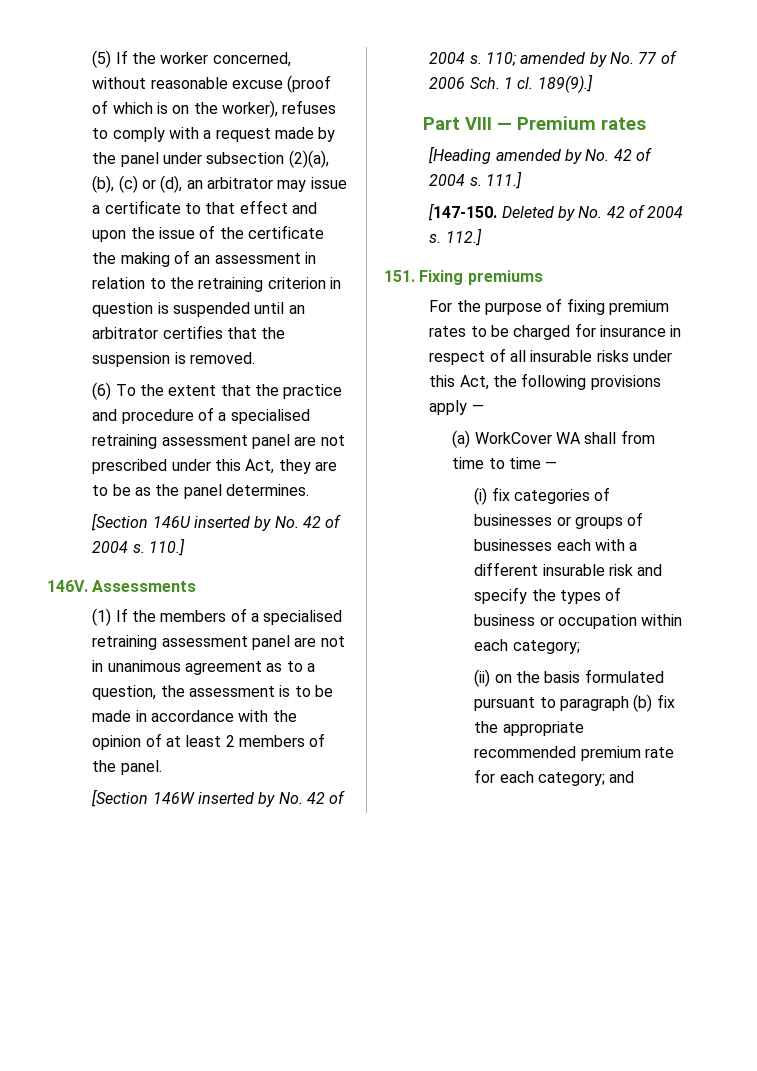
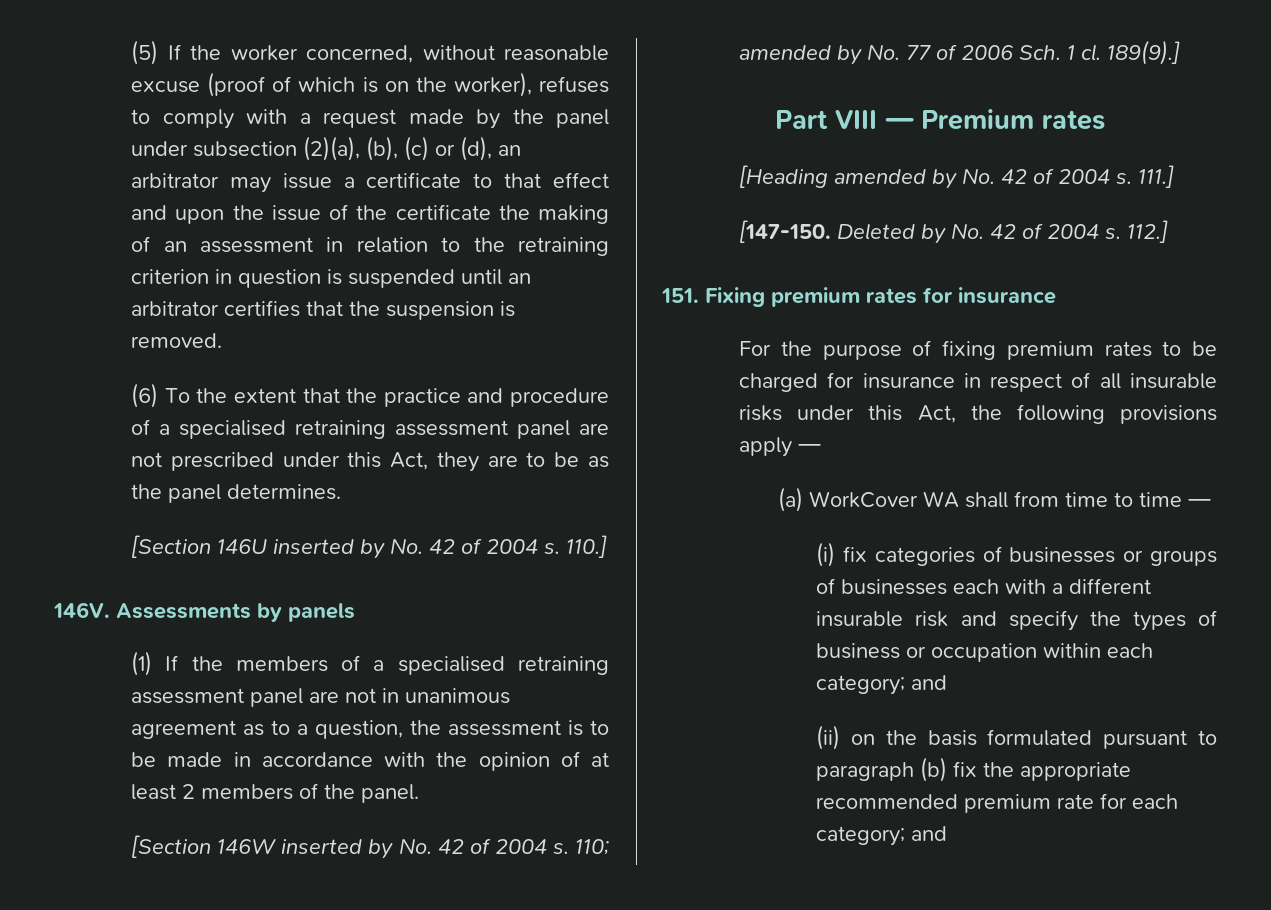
- Assessments
+ Assessments by panels
- 151. Fixing premiums
+ 151. Fixing premium rates for insurance
- (i) fix categories of businesses or groups of businesses each with a different insurable risk and specify the types of business or occupation within each category;
+ (i) fix categories of businesses or groups of businesses each with a different insurable risk and specify the types of business or occupation within each category; and

